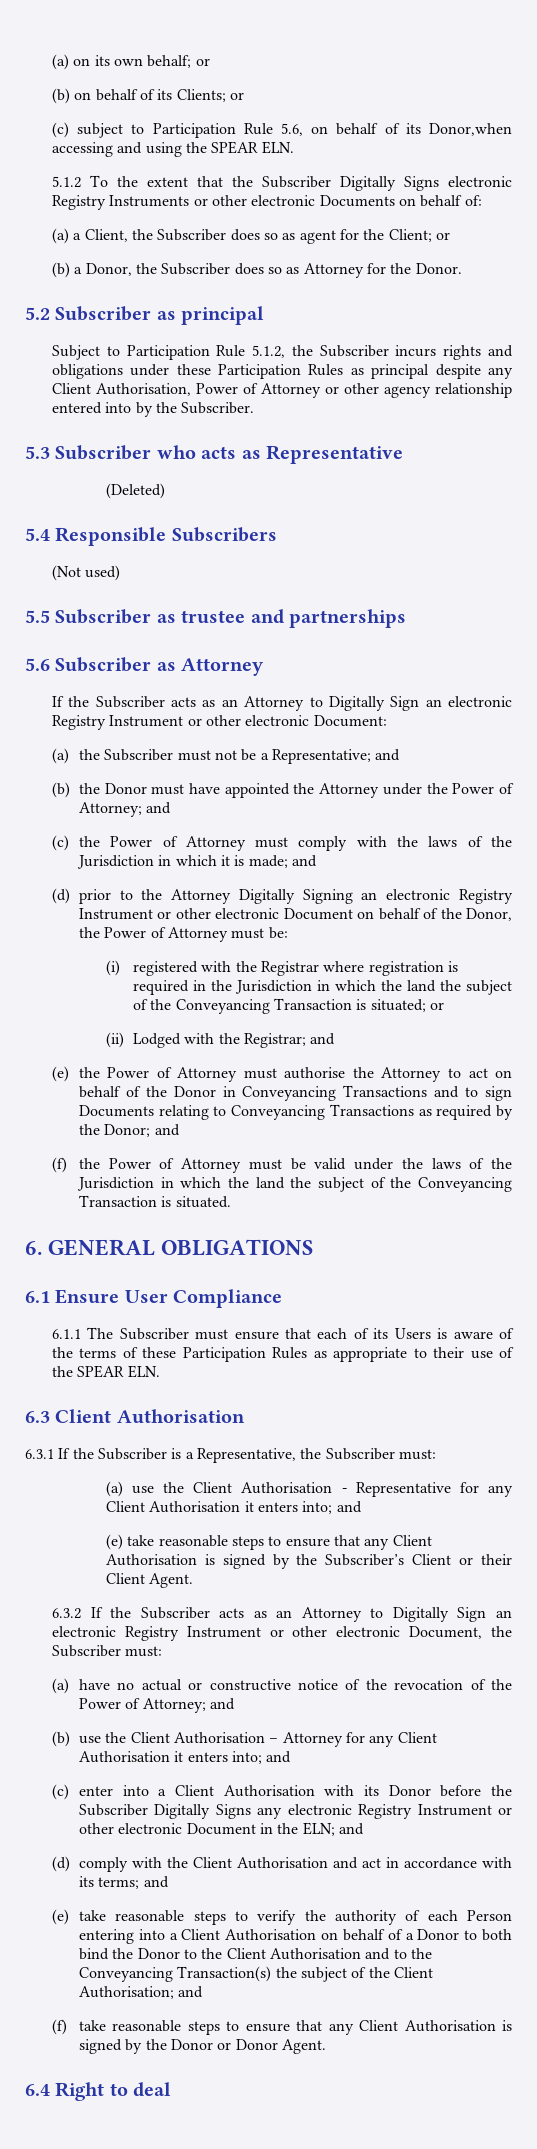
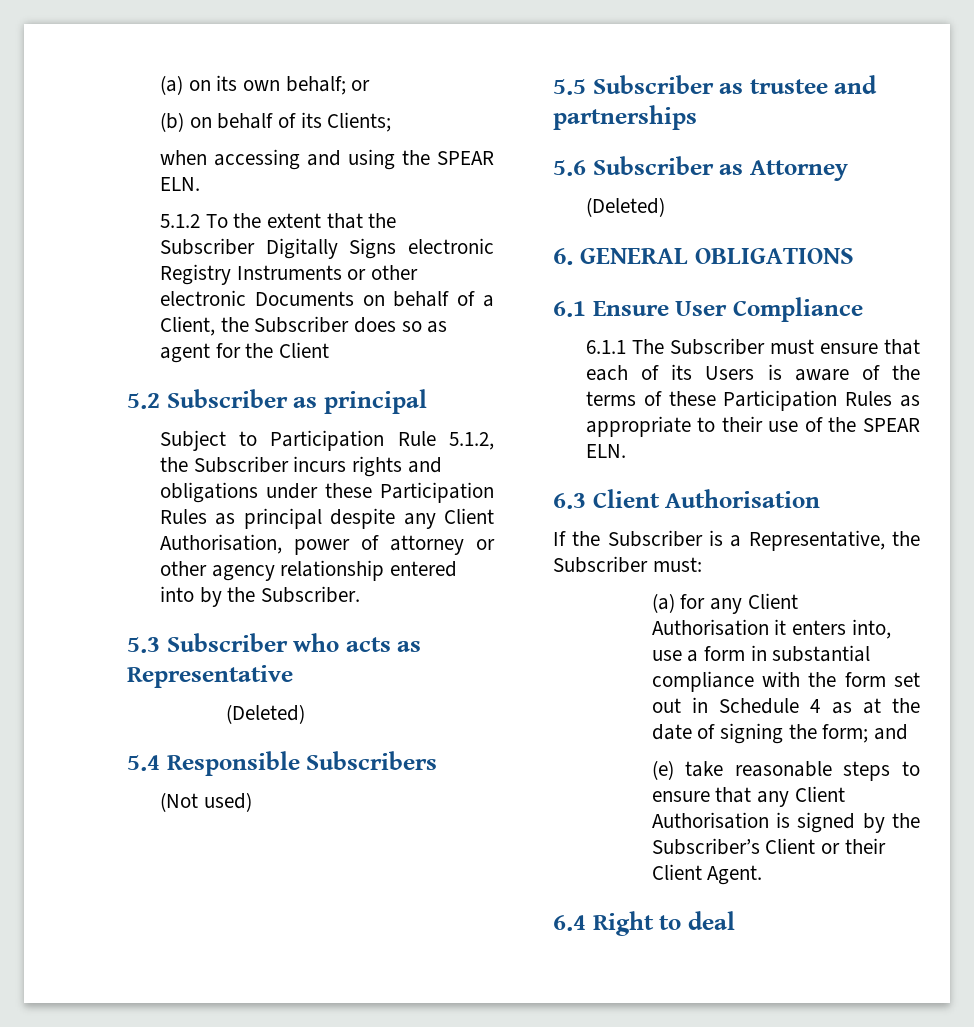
- (b) on behalf of its Clients; or
- (c) subject to Participation Rule 5.6, on behalf of its Donor,when accessing and using the SPEAR ELN.
+ (b) on behalf of its Clients;
+ when accessing and using the SPEAR ELN.
- 5.1.2 To the extent that the Subscriber Digitally Signs electronic Registry Instruments or other electronic Documents on behalf of:
- (a) a Client, the Subscriber does so as agent for the Client; or
- (b) a Donor, the Subscriber does so as Attorney for the Donor.
+ 5.1.2 To the extent that the Subscriber Digitally Signs electronic Registry Instruments or other electronic Documents on behalf of a Client, the Subscriber does so as agent for the Client
- Subject to Participation Rule 5.1.2, the Subscriber incurs rights and obligations under these Participation Rules as principal despite any Client Authorisation, Power of Attorney or other agency relationship entered into by the Subscriber.
+ Subject to Participation Rule 5.1.2, the Subscriber incurs rights and obligations under these Participation Rules as principal despite any Client Authorisation, power of attorney or other agency relationship entered into by the Subscriber.
  5.6 Subscriber as Attorney
- If the Subscriber acts as an Attorney to Digitally Sign an electronic Registry Instrument or other electronic Document:
- (a) the Subscriber must not be a Representative; and
- (b) the Donor must have appointed the Attorney under the Power of Attorney; and
- (c) the Power of Attorney must comply with the laws of the Jurisdiction in which it is made; and
- (d) prior to the Attorney Digitally Signing an electronic Registry Instrument or other electronic Document on behalf of the Donor, the Power of Attorney must be:
- (i) registered with the Registrar where registration is required in the Jurisdiction in which the land the subject of the Conveyancing Transaction is situated; or
- (ii) Lodged with the Registrar; and
- (e) the Power of Attorney must authorise the Attorney to act on behalf of the Donor in Conveyancing Transactions and to sign Documents relating to Conveyancing Transactions as required by the Donor; and
- (f) the Power of Attorney must be valid under the laws of the Jurisdiction in which the land the subject of the Conveyancing Transaction is situated.
+ (Deleted)
- 6.3.1 If the Subscriber is a Representative, the Subscriber must:
+ If the Subscriber is a Representative, the Subscriber must:
- (a) use the Client Authorisation - Representative for any Client Authorisation it enters into; and
+ (a) for any Client Authorisation it enters into, use a form in substantial compliance with the form set out in Schedule 4 as at the date of signing the form; and
- 6.3.2 If the Subscriber acts as an Attorney to Digitally Sign an electronic Registry Instrument or other electronic Document, the Subscriber must:
- (a) have no actual or constructive notice of the revocation of the Power of Attorney; and
- (b) use the Client Authorisation – Attorney for any Client Authorisation it enters into; and
- (c) enter into a Client Authorisation with its Donor before the Subscriber Digitally Signs any electronic Registry Instrument or other electronic Document in the ELN; and
- (d) comply with the Client Authorisation and act in accordance with its terms; and
- (e) take reasonable steps to verify the authority of each Person entering into a Client Authorisation on behalf of a Donor to both bind the Donor to the Client Authorisation and to the Conveyancing Transaction(s) the subject of the Client Authorisation; and
- (f) take reasonable steps to ensure that any Client Authorisation is signed by the Donor or Donor Agent.

